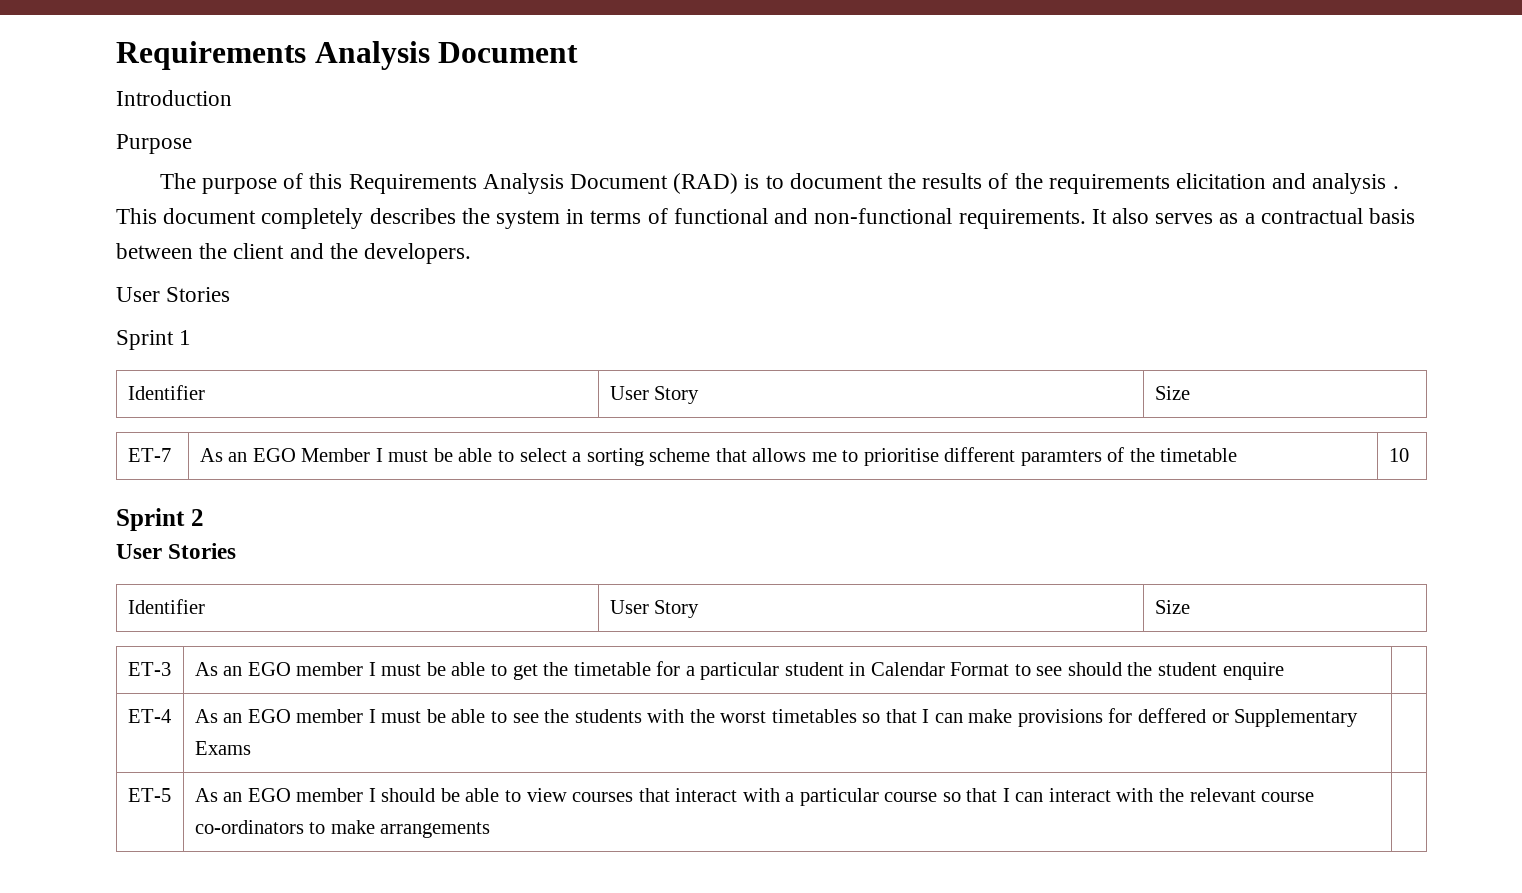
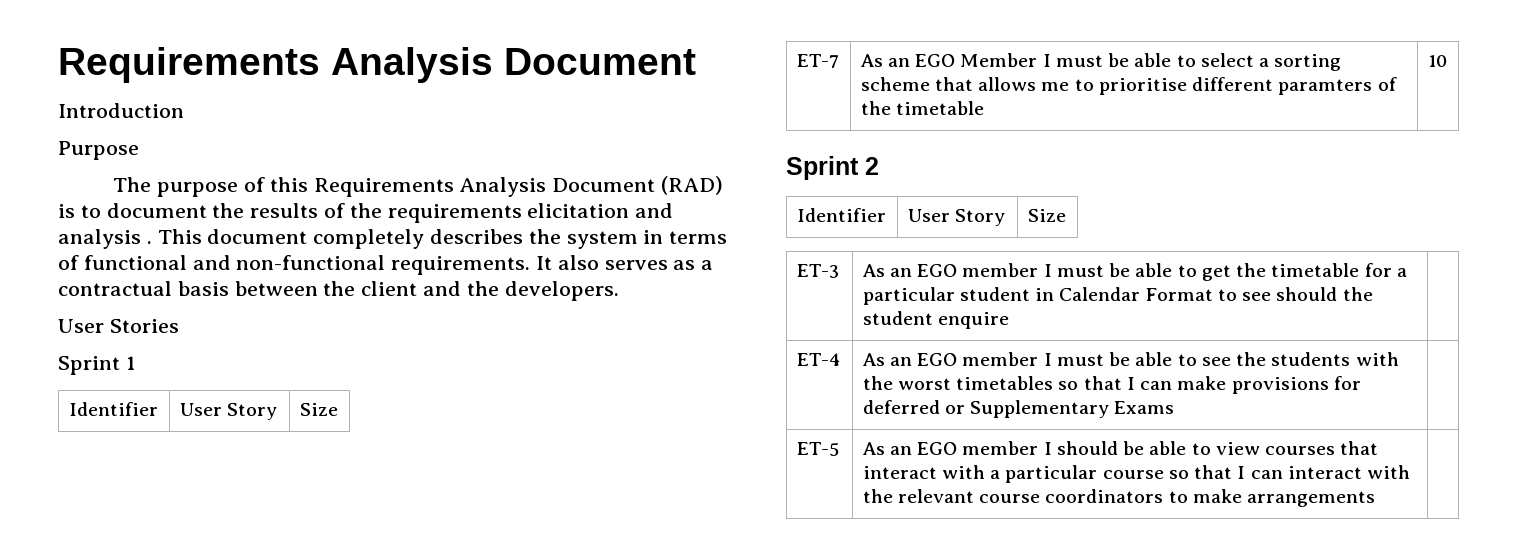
  Sprint 2
- User Stories
- ET-4 | As an EGO member I must be able to see the students with the worst timetables so that I can make provisions for deffered or Supplementary Exams |
+ ET-4 | As an EGO member I must be able to see the students with the worst timetables so that I can make provisions for deferred or Supplementary Exams |
- ET-5 | As an EGO member I should be able to view courses that interact with a particular course so that I can interact with the relevant course co-ordinators to make arrangements |
+ ET-5 | As an EGO member I should be able to view courses that interact with a particular course so that I can interact with the relevant course coordinators to make arrangements |

